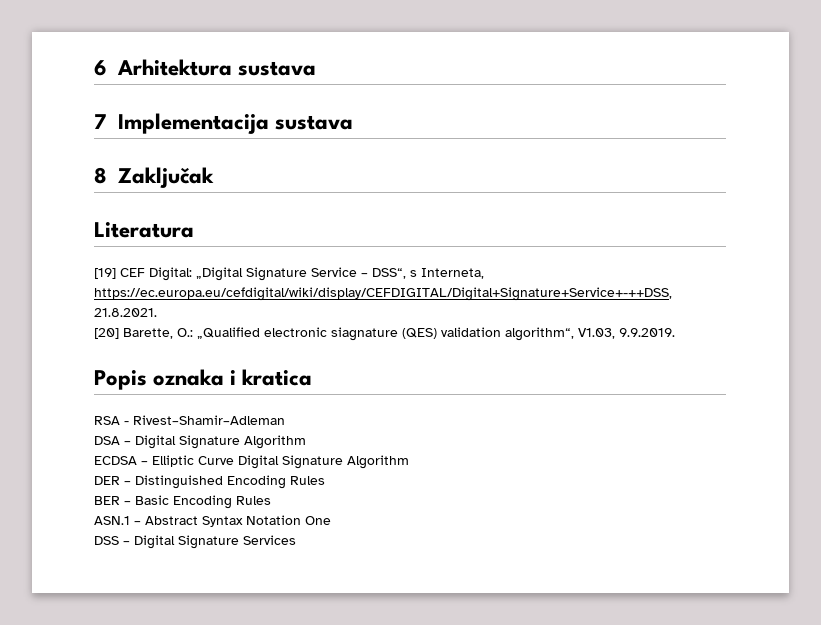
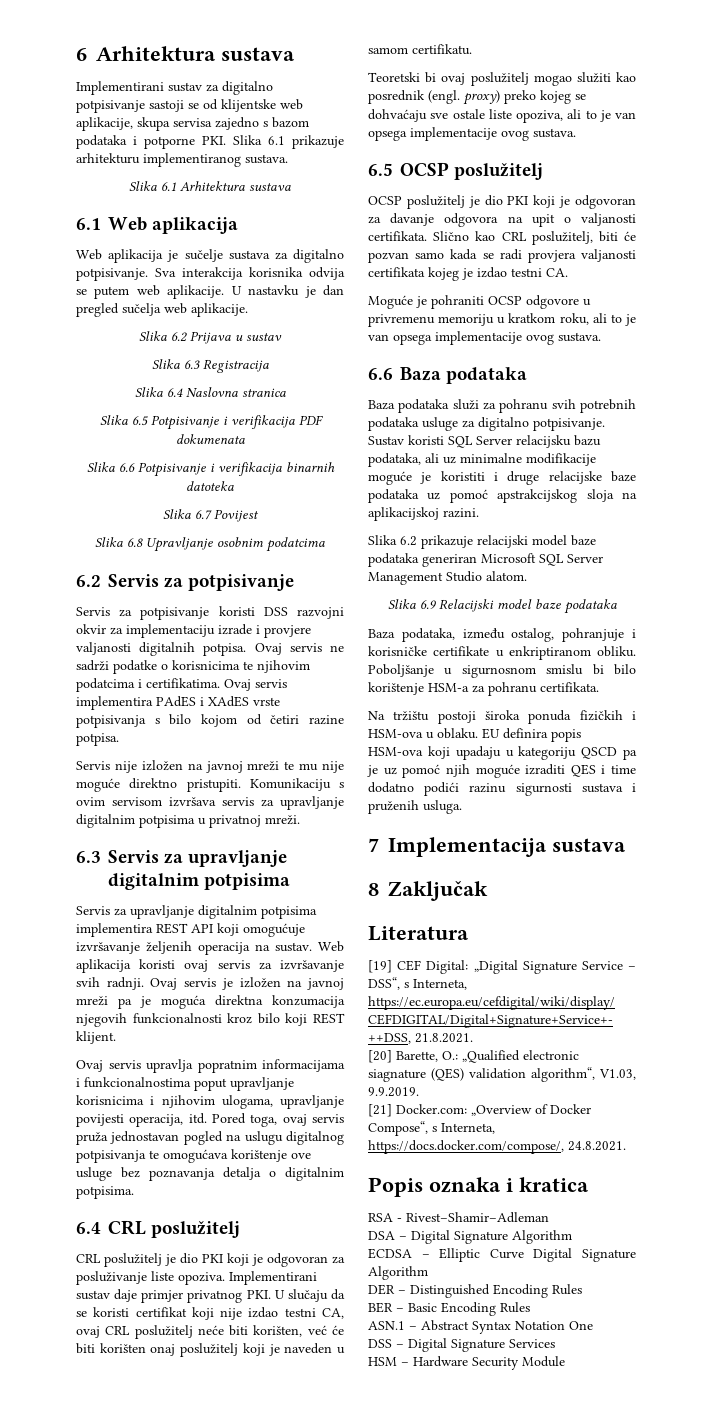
+ Implementirani sustav za digitalno potpisivanje sastoji se od klijentske web aplikacije, skupa servisa zajedno s bazom podataka i potporne PKI. Slika 6.1 prikazuje arhitekturu implementiranog sustava.
+ Slika 6.1 Arhitektura sustava
+ 6.1 Web aplikacija
+ Web aplikacija je sučelje sustava za digitalno potpisivanje. Sva interakcija korisnika odvija se putem web aplikacije. U nastavku je dan pregled sučelja web aplikacije.
+ Slika 6.2 Prijava u sustav
+ Slika 6.3 Registracija
+ Slika 6.4 Naslovna stranica
+ Slika 6.5 Potpisivanje i verifikacija PDF dokumenata
+ Slika 6.6 Potpisivanje i verifikacija binarnih datoteka
+ Slika 6.7 Povijest
+ Slika 6.8 Upravljanje osobnim podatcima
+ 6.2 Servis za potpisivanje
+ Servis za potpisivanje koristi DSS razvojni okvir za implementaciju izrade i provjere valjanosti digitalnih potpisa. Ovaj servis ne sadrži podatke o korisnicima te njihovim podatcima i certifikatima. Ovaj servis implementira PAdES i XAdES vrste potpisivanja s bilo kojom od četiri razine potpisa.
+ Servis nije izložen na javnoj mreži te mu nije moguće direktno pristupiti. Komunikaciju s ovim servisom izvršava servis za upravljanje digitalnim potpisima u privatnoj mreži.
+ 6.3 Servis za upravljanje digitalnim potpisima
+ Servis za upravljanje digitalnim potpisima implementira REST API koji omogućuje izvršavanje željenih operacija na sustav. Web aplikacija koristi ovaj servis za izvršavanje svih radnji. Ovaj servis je izložen na javnoj mreži pa je moguća direktna konzumacija njegovih funkcionalnosti kroz bilo koji REST klijent.
+ Ovaj servis upravlja popratnim informacijama i funkcionalnostima poput upravljanje korisnicima i njihovim ulogama, upravljanje povijesti operacija, itd. Pored toga, ovaj servis pruža jednostavan pogled na uslugu digitalnog potpisivanja te omogućava korištenje ove usluge bez poznavanja detalja o digitalnim potpisima.
+ 6.4 CRL poslužitelj
+ CRL poslužitelj je dio PKI koji je odgovoran za posluživanje liste opoziva. Implementirani sustav daje primjer privatnog PKI. U slučaju da se koristi certifikat koji nije izdao testni CA, ovaj CRL poslužitelj neće biti korišten, već će biti korišten onaj poslužitelj koji je naveden u samom certifikatu.
+ Teoretski bi ovaj poslužitelj mogao služiti kao posrednik (engl. proxy) preko kojeg se dohvaćaju sve ostale liste opoziva, ali to je van opsega implementacije ovog sustava.
+ 6.5 OCSP poslužitelj
+ OCSP poslužitelj je dio PKI koji je odgovoran za davanje odgovora na upit o valjanosti certifikata. Slično kao CRL poslužitelj, biti će pozvan samo kada se radi provjera valjanosti certifikata kojeg je izdao testni CA.
+ Moguće je pohraniti OCSP odgovore u privremenu memoriju u kratkom roku, ali to je van opsega implementacije ovog sustava.
+ 6.6 Baza podataka
+ Baza podataka služi za pohranu svih potrebnih podataka usluge za digitalno potpisivanje. Sustav koristi SQL Server relacijsku bazu podataka, ali uz minimalne modifikacije moguće je koristiti i druge relacijske baze podataka uz pomoć apstrakcijskog sloja na aplikacijskoj razini.
+ Slika 6.2 prikazuje relacijski model baze podataka generiran Microsoft SQL Server Management Studio alatom.
+ Slika 6.9 Relacijski model baze podataka
+ Baza podataka, između ostalog, pohranjuje i korisničke certifikate u enkriptiranom obliku. Poboljšanje u sigurnosnom smislu bi bilo korištenje HSM-a za pohranu certifikata.
+ Na tržištu postoji široka ponuda fizičkih i HSM-ova u oblaku. EU definira popis HSM-ova koji upadaju u kategoriju QSCD pa je uz pomoć njih moguće izraditi QES i time dodatno podići razinu sigurnosti sustava i pruženih usluga.
+ [21] Docker.com: „Overview of Docker Compose“, s Interneta, https://docs.docker.com/compose/, 24.8.2021.
+ HSM – Hardware Security Module

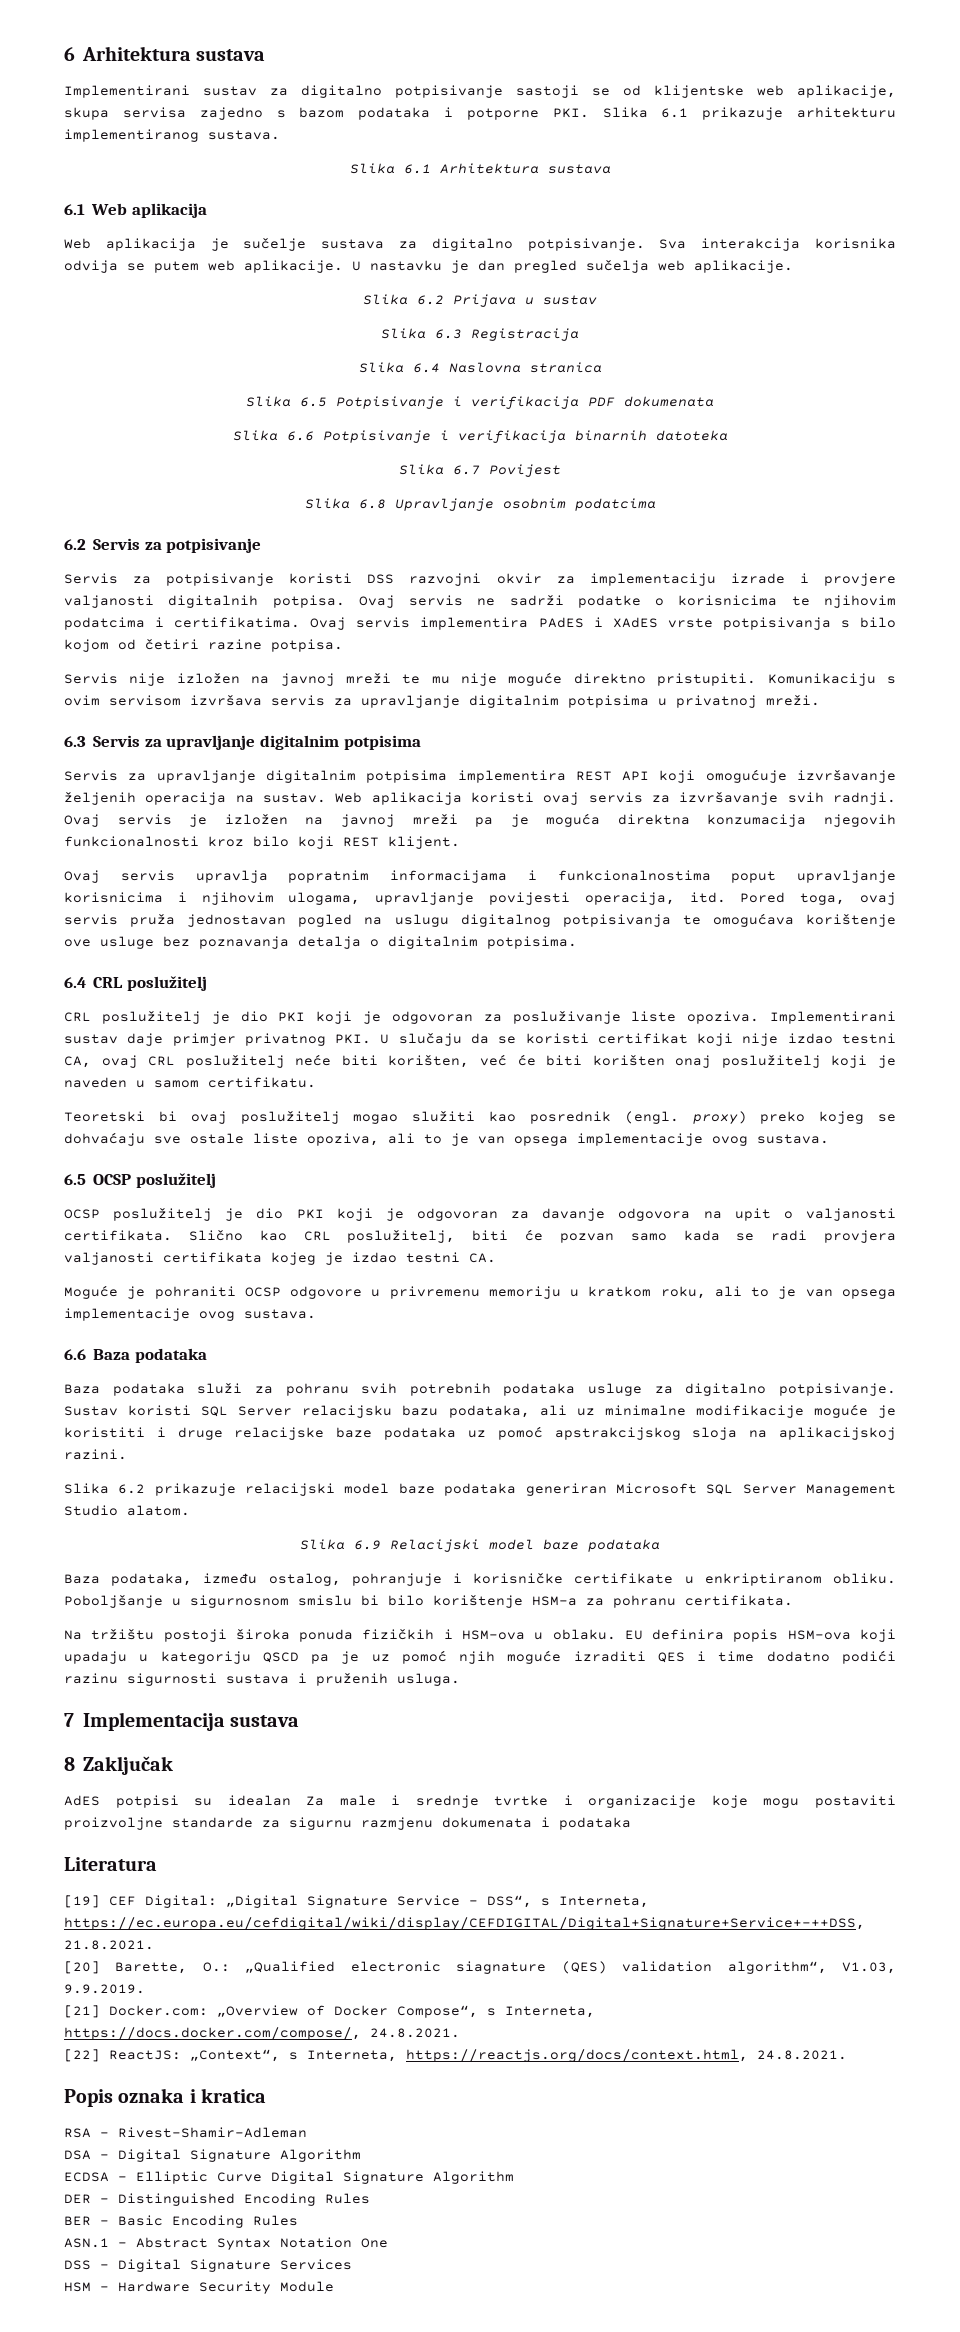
+ AdES potpisi su idealan Za male i srednje tvrtke i organizacije koje mogu postaviti proizvoljne standarde za sigurnu razmjenu dokumenata i podataka
+ [22] ReactJS: „Context“, s Interneta, https://reactjs.org/docs/context.html, 24.8.2021.

